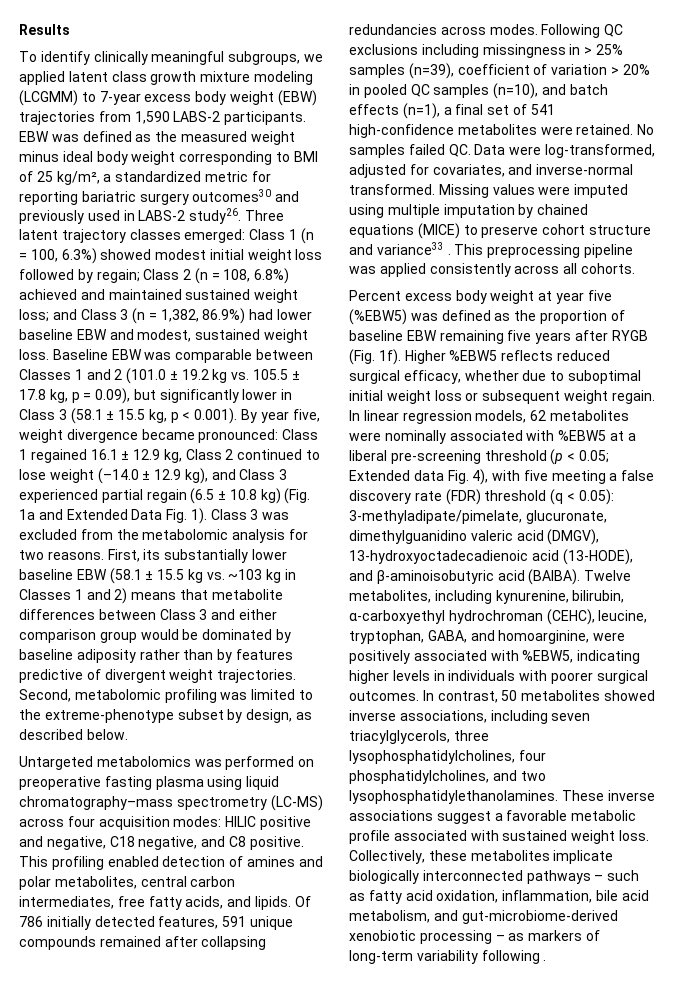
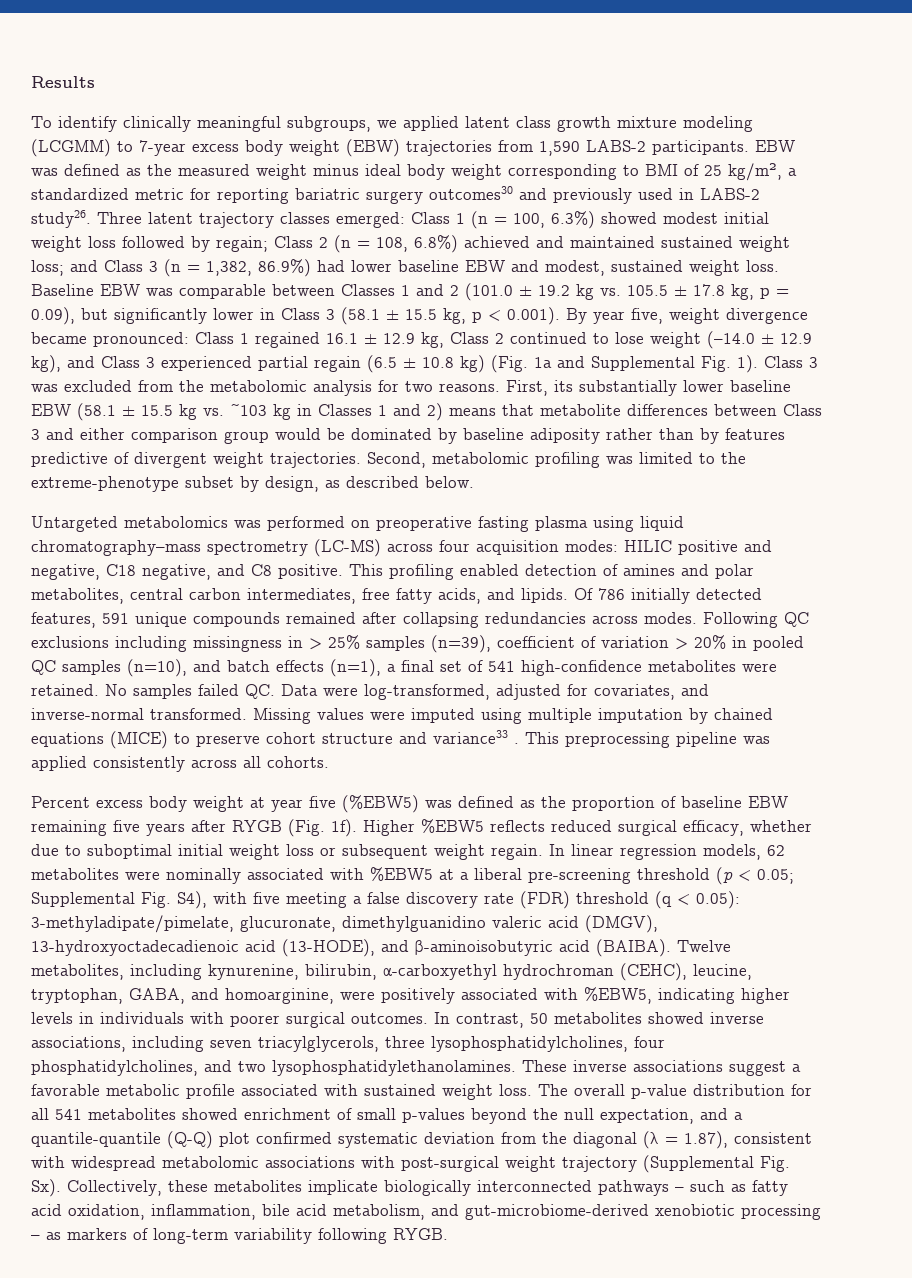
- Class 1 regained 16.1 ± 12.9 kg, Class 2 continued to lose weight (–14.0 ± 12.9 kg), and Class 3 experienced partial regain (6.5 ± 10.8 kg) (Fig. 1a and Extended Data Fig. 1).
+ Class 1 regained 16.1 ± 12.9 kg, Class 2 continued to lose weight (–14.0 ± 12.9 kg), and Class 3 experienced partial regain (6.5 ± 10.8 kg) (Fig. 1a and Supplemental Fig. 1).
- In linear regression models, 62 metabolites were nominally associated with %EBW5 at a liberal pre-screening threshold (p < 0.05; Extended data Fig. 4), with five meeting a false discovery rate (FDR) threshold (q < 0.05): 3-methyladipate/pimelate, glucuronate, dimethylguanidino valeric acid (DMGV), 13-hydroxyoctadecadienoic acid (13-HODE), and β-aminoisobutyric acid (BAIBA).
+ In linear regression models, 62 metabolites were nominally associated with %EBW5 at a liberal pre-screening threshold (p < 0.05; Supplemental Fig. S4), with five meeting a false discovery rate (FDR) threshold (q < 0.05): 3-methyladipate/pimelate, glucuronate, dimethylguanidino valeric acid (DMGV), 13-hydroxyoctadecadienoic acid (13-HODE), and β-aminoisobutyric acid (BAIBA).
- Collectively, these metabolites implicate biologically interconnected pathways – such as fatty acid oxidation, inflammation, bile acid metabolism, and gut-microbiome-derived xenobiotic processing – as markers of long-term variability following .
+ The overall p-value distribution for all 541 metabolites showed enrichment of small p-values beyond the null expectation, and a quantile-quantile (Q-Q) plot confirmed systematic deviation from the diagonal (λ = 1.87), consistent with widespread metabolomic associations with post-surgical weight trajectory (Supplemental Fig. Sx). Collectively, these metabolites implicate biologically interconnected pathways – such as fatty acid oxidation, inflammation, bile acid metabolism, and gut-microbiome-derived xenobiotic processing – as markers of long-term variability following RYGB.

